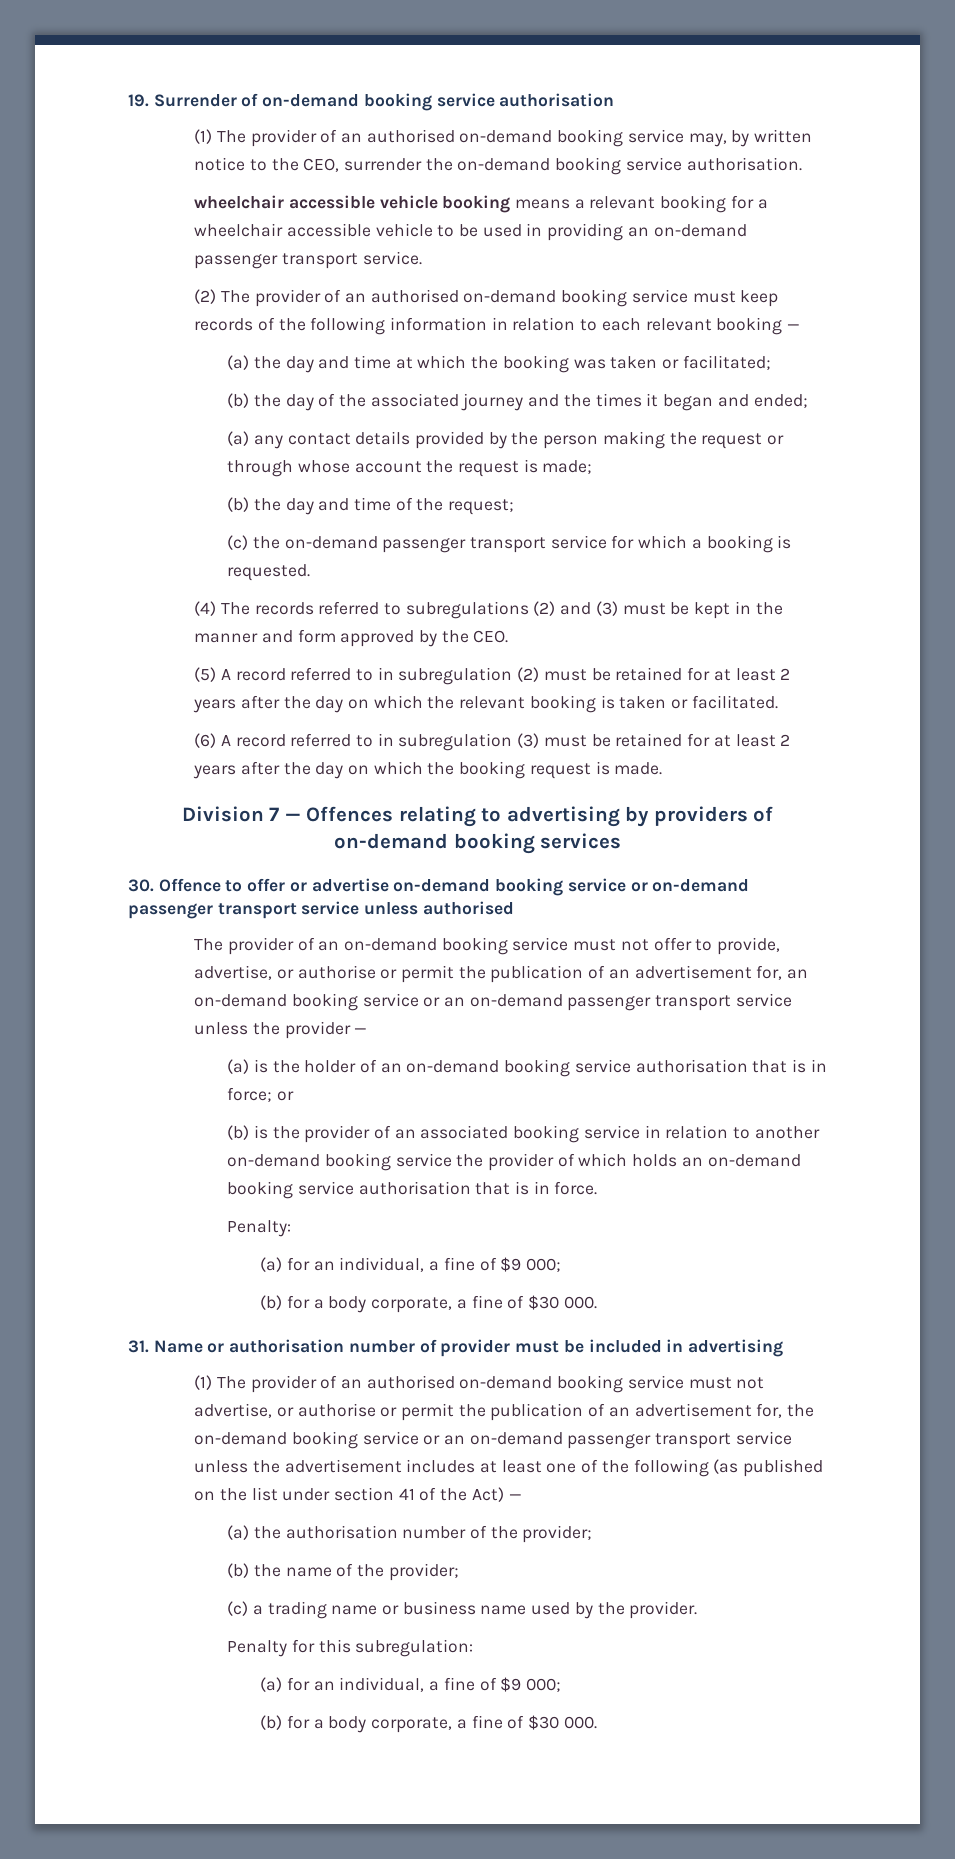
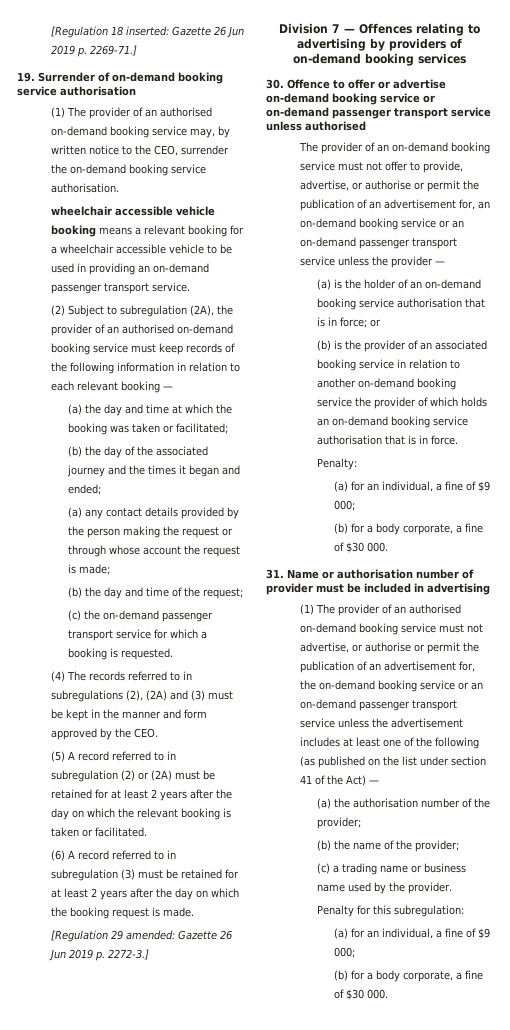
+ [Regulation 18 inserted: Gazette 26 Jun 2019 p. 2269-71.]
- (2) The provider of an authorised on-demand booking service must keep records of the following information in relation to each relevant booking —
+ (2) Subject to subregulation (2A), the provider of an authorised on-demand booking service must keep records of the following information in relation to each relevant booking —
- (4) The records referred to subregulations (2) and (3) must be kept in the manner and form approved by the CEO.
+ (4) The records referred to in subregulations (2), (2A) and (3) must be kept in the manner and form approved by the CEO.
- (5) A record referred to in subregulation (2) must be retained for at least 2 years after the day on which the relevant booking is taken or facilitated.
+ (5) A record referred to in subregulation (2) or (2A) must be retained for at least 2 years after the day on which the relevant booking is taken or facilitated.
+ [Regulation 29 amended: Gazette 26 Jun 2019 p. 2272-3.]

